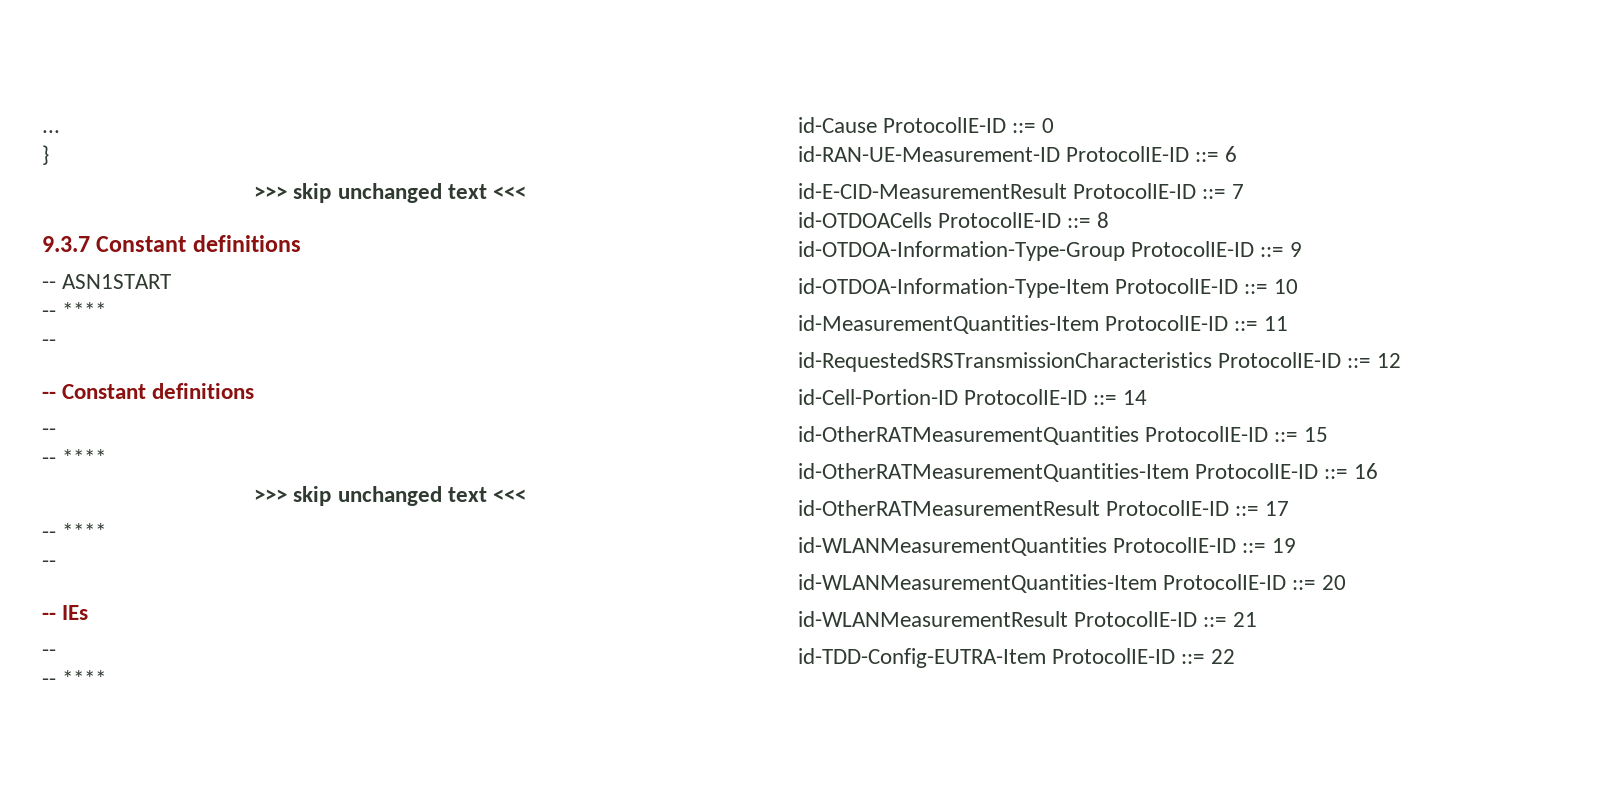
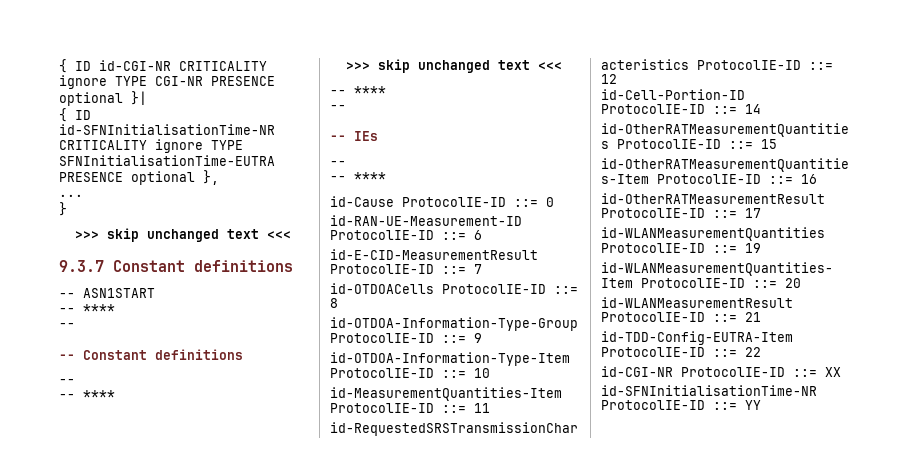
+ { ID id-CGI-NR CRITICALITY ignore TYPE CGI-NR PRESENCE optional }|
+ { ID id-SFNInitialisationTime-NR CRITICALITY ignore TYPE SFNInitialisationTime-EUTRA PRESENCE optional },
+ id-CGI-NR ProtocolIE-ID ::= XX
+ id-SFNInitialisationTime-NR ProtocolIE-ID ::= YY

